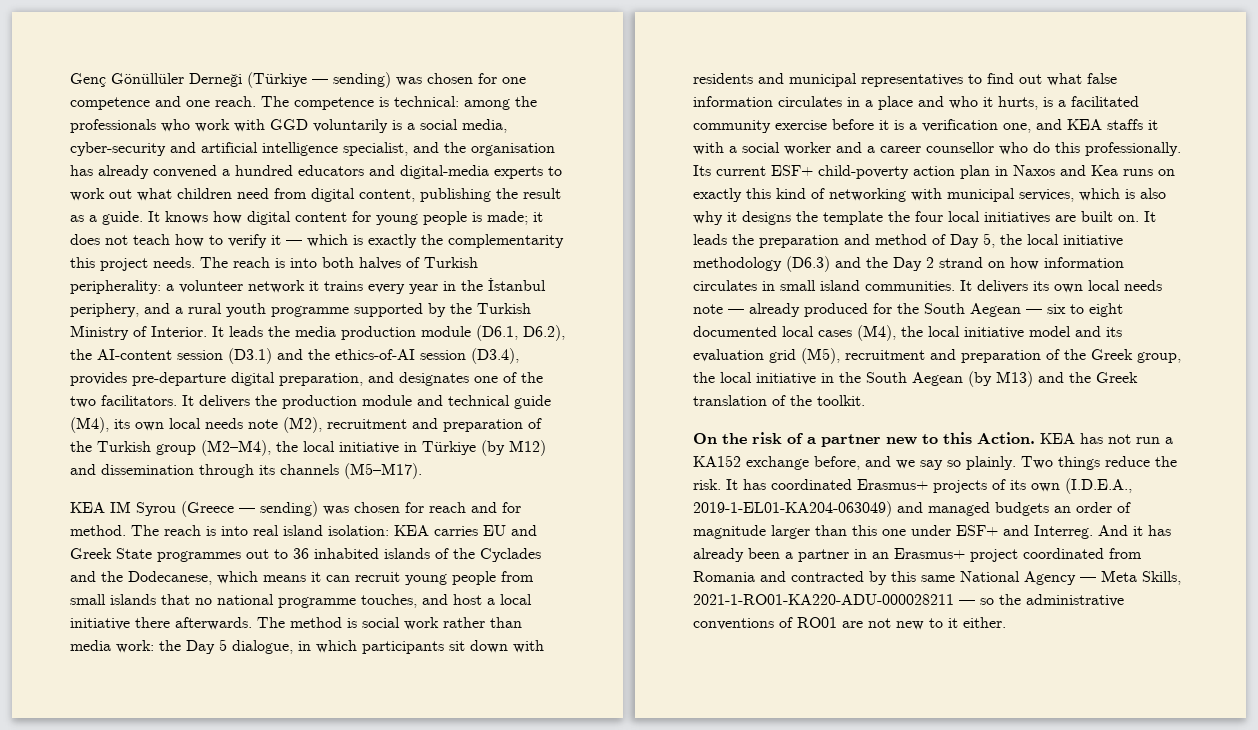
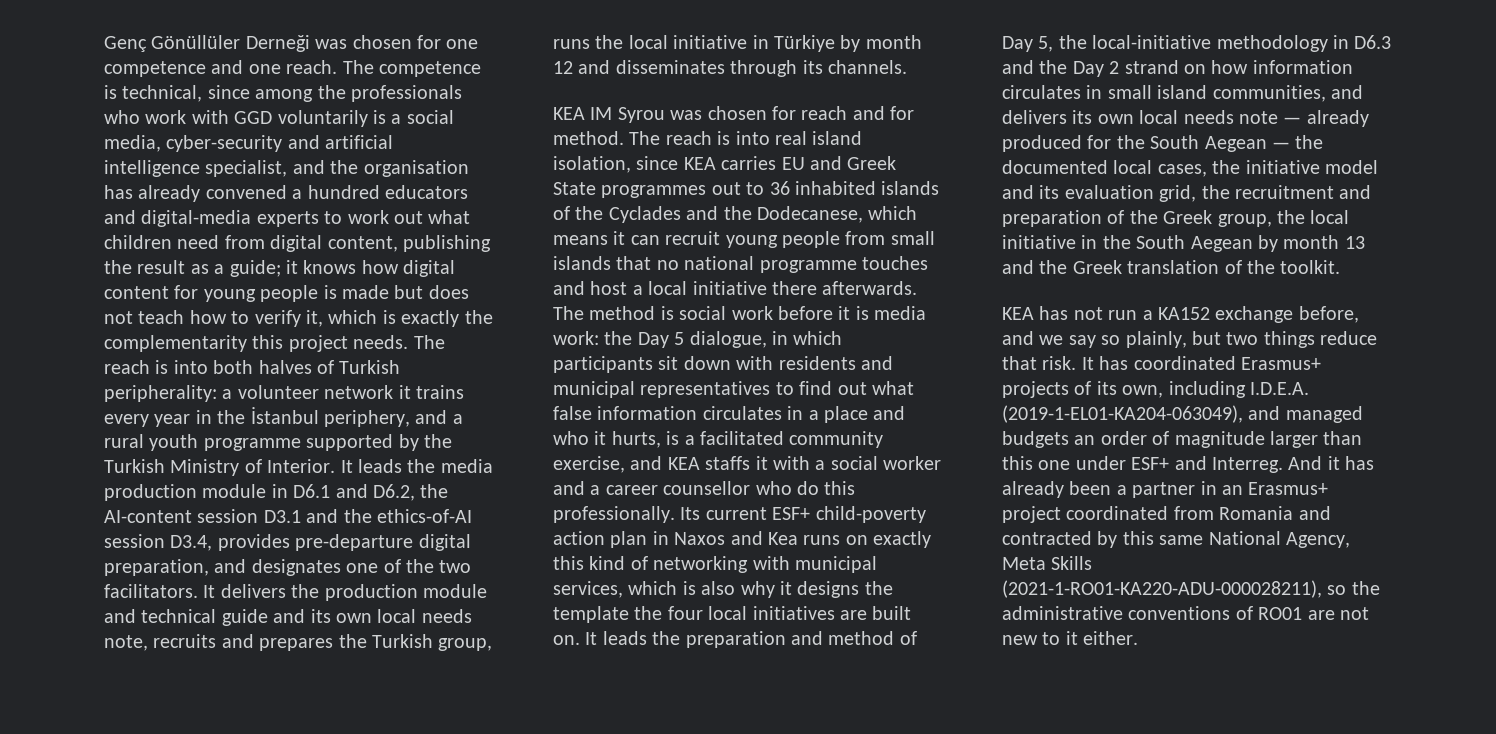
- Genç Gönüllüler Derneği (Türkiye — sending) was chosen for one competence and one reach.
+ Genç Gönüllüler Derneği was chosen for one competence and one reach.
- The competence is technical: among the professionals who work with GGD voluntarily is a social media, cyber-security and artificial intelligence specialist, and the organisation has already convened a hundred educators and digital-media experts to work out what children need from digital content, publishing the result as a guide. It knows how digital content for young people is made; it does not teach how to verify it — which is exactly the complementarity this project needs.
+ The competence is technical, since among the professionals who work with GGD voluntarily is a social media, cyber-security and artificial intelligence specialist, and the organisation has already convened a hundred educators and digital-media experts to work out what children need from digital content, publishing the result as a guide; it knows how digital content for young people is made but does not teach how to verify it, which is exactly the complementarity this project needs.
- It leads the media production module (D6.1, D6.2), the AI-content session (D3.1) and the ethics-of-AI session (D3.4), provides pre-departure digital preparation, and designates one of the two facilitators.
+ It leads the media production module in D6.1 and D6.2, the AI-content session D3.1 and the ethics-of-AI session D3.4, provides pre-departure digital preparation, and designates one of the two facilitators.
- It delivers the production module and technical guide (M4), its own local needs note (M2), recruitment and preparation of the Turkish group (M2–M4), the local initiative in Türkiye (by M12) and dissemination through its channels (M5–M17).
+ It delivers the production module and technical guide and its own local needs note, recruits and prepares the Turkish group, runs the local initiative in Türkiye by month 12 and disseminates through its channels.
- KEA IM Syrou (Greece — sending) was chosen for reach and for method.
+ KEA IM Syrou was chosen for reach and for method.
- The reach is into real island isolation: KEA carries EU and Greek State programmes out to 36 inhabited islands of the Cyclades and the Dodecanese, which means it can recruit young people from small islands that no national programme touches, and host a local initiative there afterwards.
+ The reach is into real island isolation, since KEA carries EU and Greek State programmes out to 36 inhabited islands of the Cyclades and the Dodecanese, which means it can recruit young people from small islands that no national programme touches and host a local initiative there afterwards.
- The method is social work rather than media work: the Day 5 dialogue, in which participants sit down with residents and municipal representatives to find out what false information circulates in a place and who it hurts, is a facilitated community exercise before it is a verification one, and KEA staffs it with a social worker and a career counsellor who do this professionally.
+ The method is social work before it is media work: the Day 5 dialogue, in which participants sit down with residents and municipal representatives to find out what false information circulates in a place and who it hurts, is a facilitated community exercise, and KEA staffs it with a social worker and a career counsellor who do this professionally.
- It leads the preparation and method of Day 5, the local initiative methodology (D6.3) and the Day 2 strand on how information circulates in small island communities. It delivers its own local needs note — already produced for the South Aegean — six to eight documented local cases (M4), the local initiative model and its evaluation grid (M5), recruitment and preparation of the Greek group, the local initiative in the South Aegean (by M13) and the Greek translation of the toolkit.
+ It leads the preparation and method of Day 5, the local-initiative methodology in D6.3 and the Day 2 strand on how information circulates in small island communities, and delivers its own local needs note — already produced for the South Aegean — the documented local cases, the initiative model and its evaluation grid, the recruitment and preparation of the Greek group, the local initiative in the South Aegean by month 13 and the Greek translation of the toolkit.
- On the risk of a partner new to this Action. KEA has not run a KA152 exchange before, and we say so plainly. Two things reduce the risk.
+ KEA has not run a KA152 exchange before, and we say so plainly, but two things reduce that risk.
- It has coordinated Erasmus+ projects of its own (I.D.E.A., 2019-1-EL01-KA204-063049) and managed budgets an order of magnitude larger than this one under ESF+ and Interreg.
+ It has coordinated Erasmus+ projects of its own, including I.D.E.A. (2019-1-EL01-KA204-063049), and managed budgets an order of magnitude larger than this one under ESF+ and Interreg.
- And it has already been a partner in an Erasmus+ project coordinated from Romania and contracted by this same National Agency — Meta Skills, 2021-1-RO01-KA220-ADU-000028211 — so the administrative conventions of RO01 are not new to it either.
+ And it has already been a partner in an Erasmus+ project coordinated from Romania and contracted by this same National Agency, Meta Skills (2021-1-RO01-KA220-ADU-000028211), so the administrative conventions of RO01 are not new to it either.

